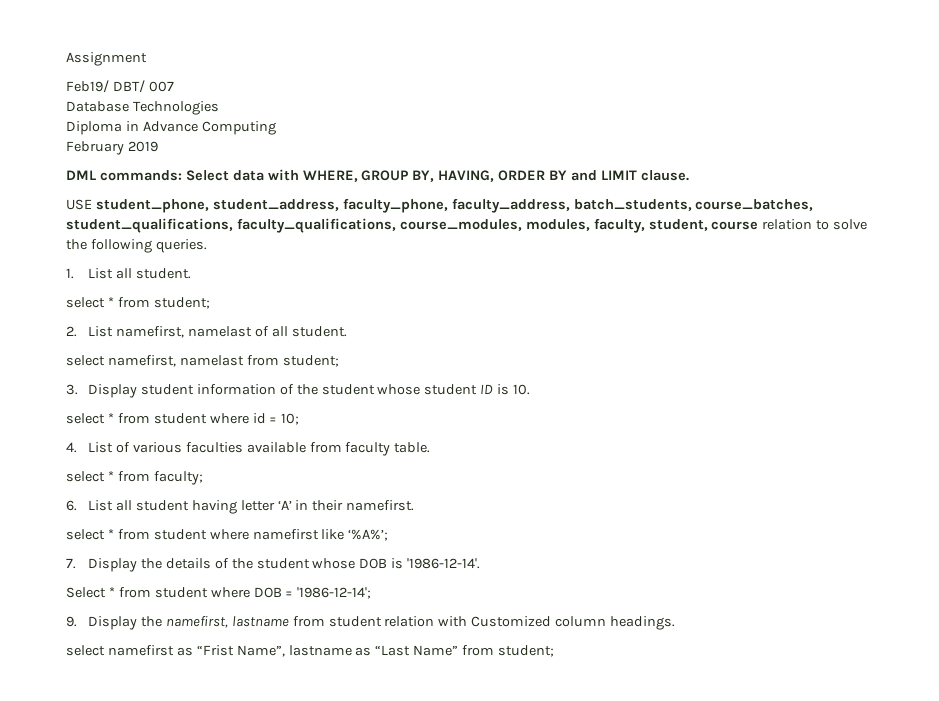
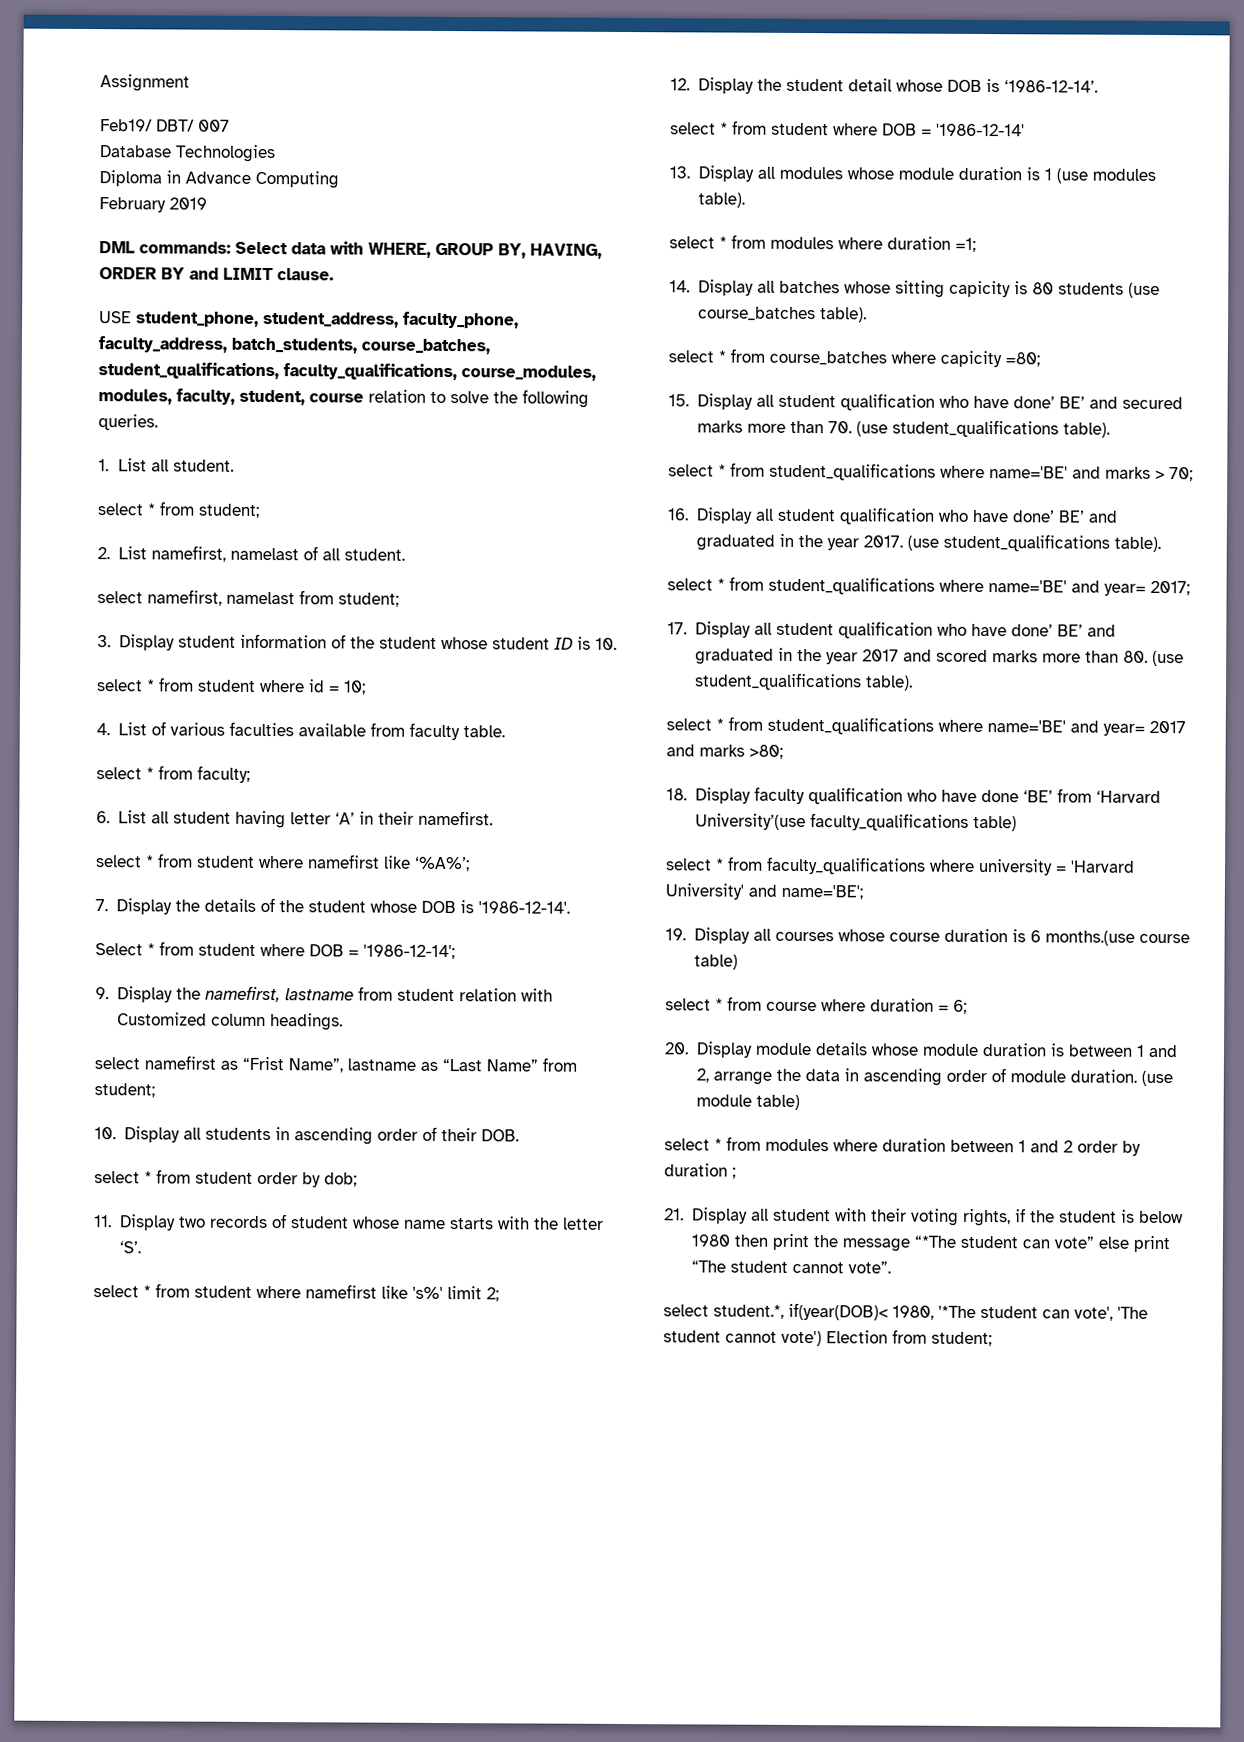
+ 10. Display all students in ascending order of their DOB.
+ select * from student order by dob;
+ 11. Display two records of student whose name starts with the letter ‘S’.
+ select * from student where namefirst like 's%' limit 2;
+ 12. Display the student detail whose DOB is ‘1986-12-14’.
+ select * from student where DOB = '1986-12-14'
+ 13. Display all modules whose module duration is 1 (use modules table).
+ select * from modules where duration =1;
+ 14. Display all batches whose sitting capicity is 80 students (use course_batches table).
+ select * from course_batches where capicity =80;
+ 15. Display all student qualification who have done’ BE’ and secured marks more than 70. (use student_qualifications table).
+ select * from student_qualifications where name='BE' and marks > 70;
+ 16. Display all student qualification who have done’ BE’ and graduated in the year 2017. (use student_qualifications table).
+ select * from student_qualifications where name='BE' and year= 2017;
+ 17. Display all student qualification who have done’ BE’ and graduated in the year 2017 and scored marks more than 80. (use student_qualifications table).
+ select * from student_qualifications where name='BE' and year= 2017 and marks >80;
+ 18. Display faculty qualification who have done ‘BE’ from ‘Harvard University’(use faculty_qualifications table)
+ select * from faculty_qualifications where university = 'Harvard University' and name='BE';
+ 19. Display all courses whose course duration is 6 months.(use course table)
+ select * from course where duration = 6;
+ 20. Display module details whose module duration is between 1 and 2, arrange the data in ascending order of module duration. (use module table)
+ select * from modules where duration between 1 and 2 order by duration ;
+ 21. Display all student with their voting rights, if the student is below 1980 then print the message “*The student can vote” else print “The student cannot vote”.
+ select student.*, if(year(DOB)< 1980, '*The student can vote', 'The student cannot vote') Election from student;

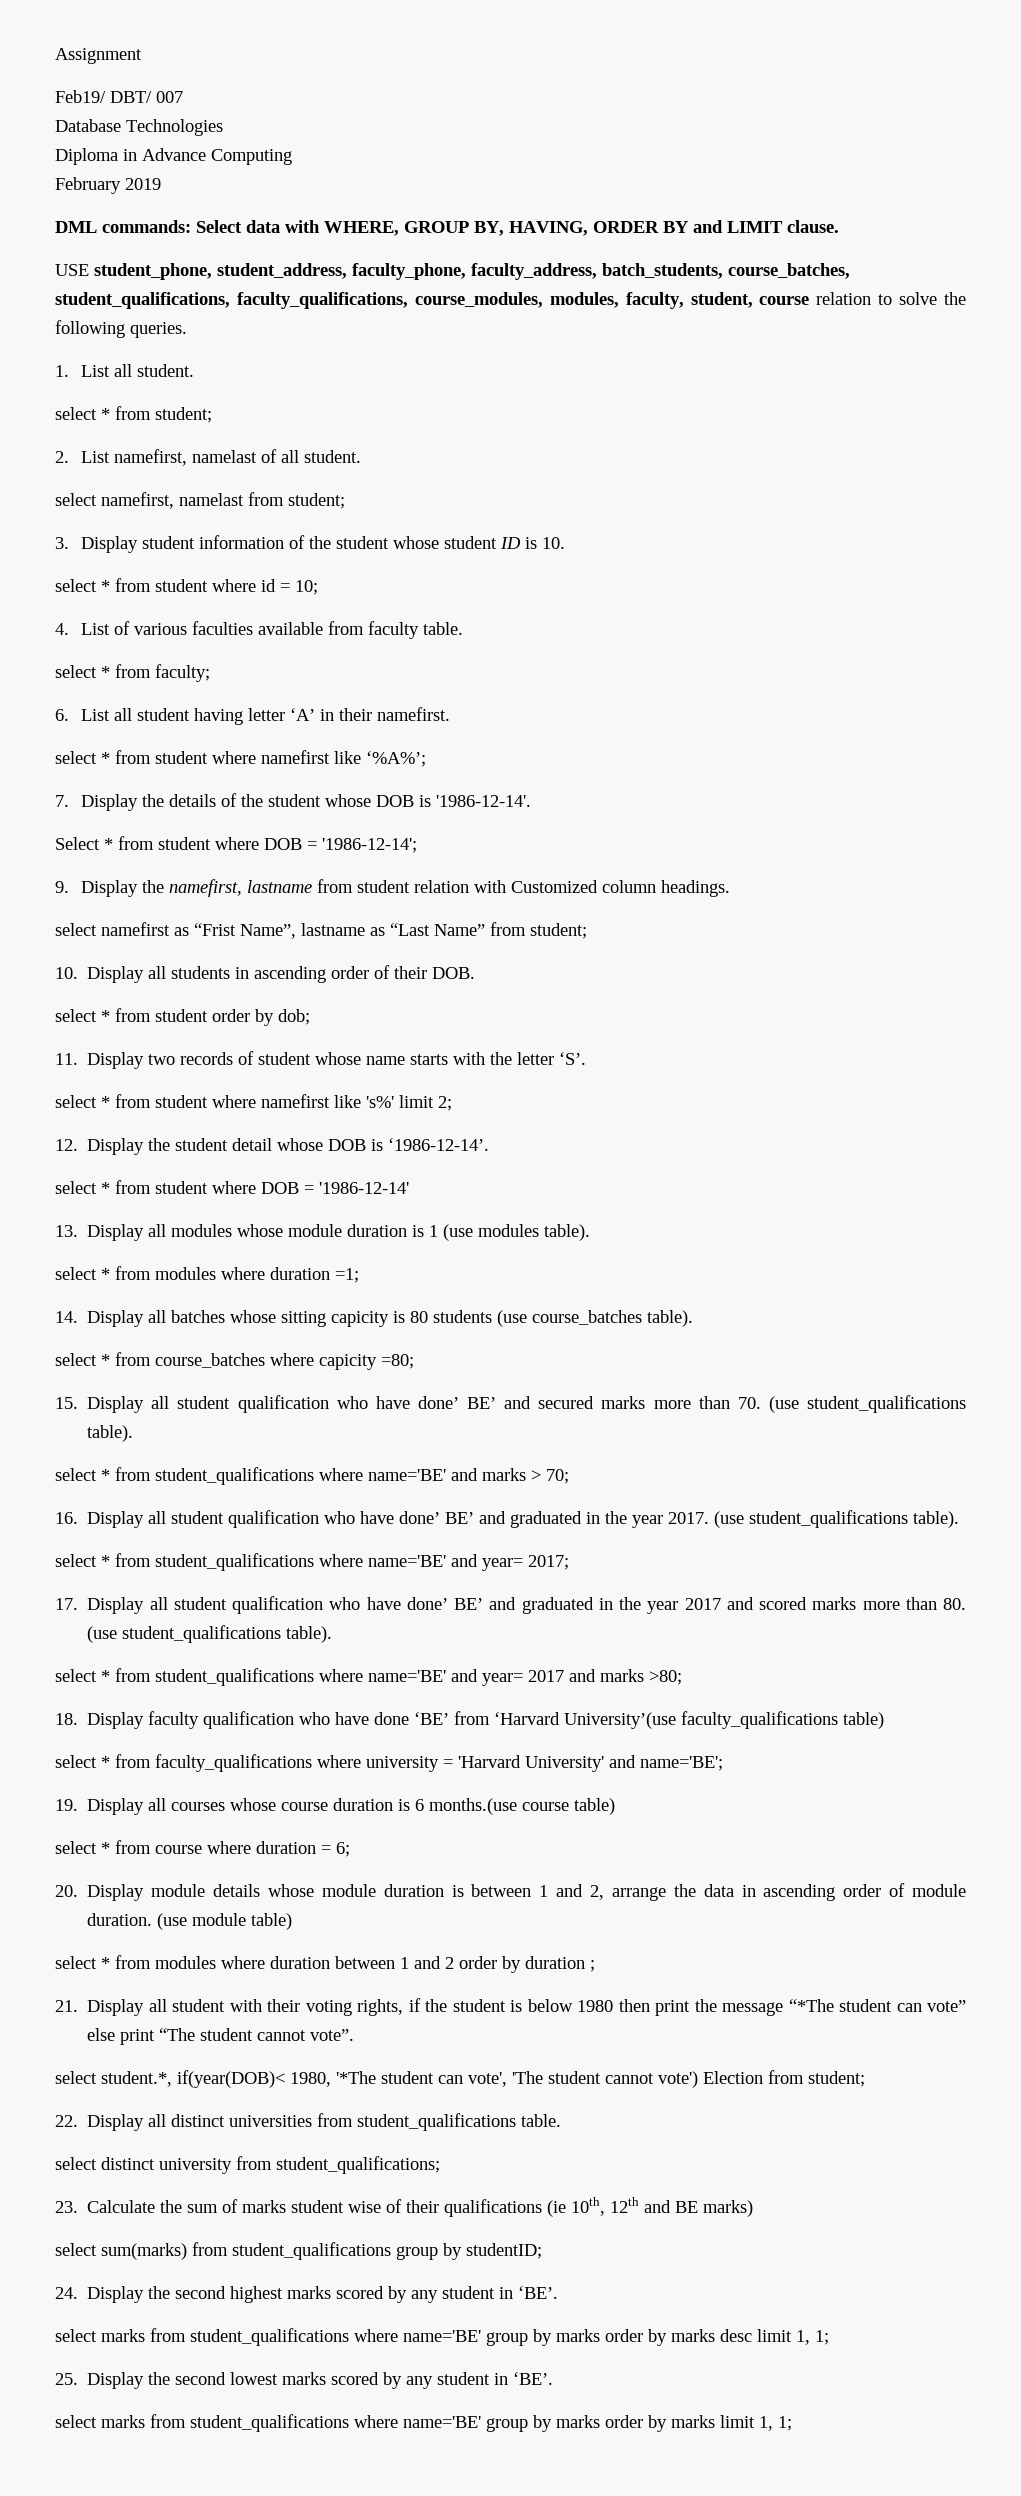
+ 22. Display all distinct universities from student_qualifications table.
+ select distinct university from student_qualifications;
+ 23. Calculate the sum of marks student wise of their qualifications (ie 10th, 12th and BE marks)
+ select sum(marks) from student_qualifications group by studentID;
+ 24. Display the second highest marks scored by any student in ‘BE’.
+ select marks from student_qualifications where name='BE' group by marks order by marks desc limit 1, 1;
+ 25. Display the second lowest marks scored by any student in ‘BE’.
+ select marks from student_qualifications where name='BE' group by marks order by marks limit 1, 1;

